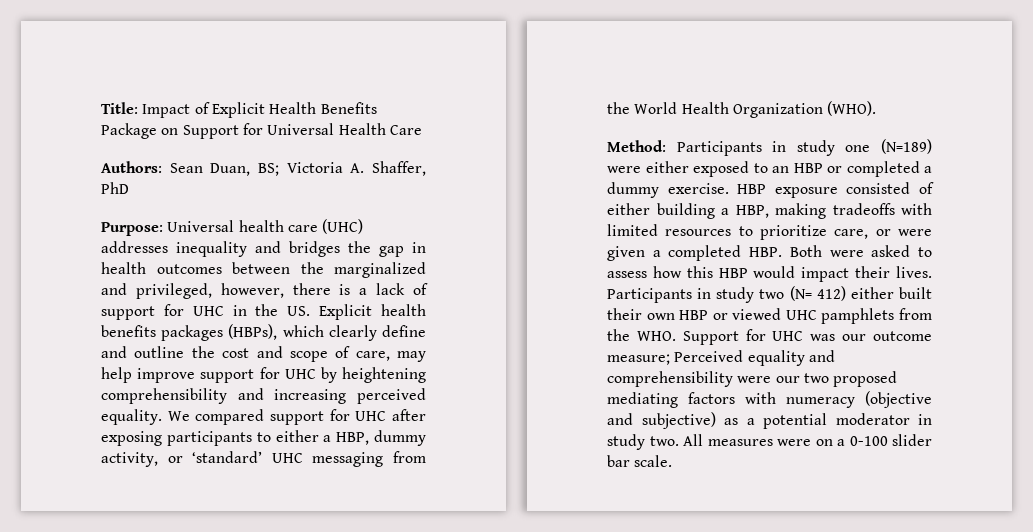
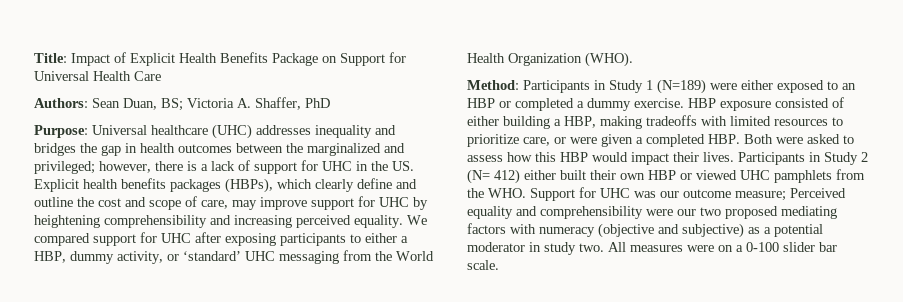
- Purpose: Universal health care (UHC) addresses inequality and bridges the gap in health outcomes between the marginalized and privileged, however, there is a lack of support for UHC in the US. Explicit health benefits packages (HBPs), which clearly define and outline the cost and scope of care, may help improve support for UHC by heightening comprehensibility and increasing perceived equality.
+ Purpose: Universal healthcare (UHC) addresses inequality and bridges the gap in health outcomes between the marginalized and privileged; however, there is a lack of support for UHC in the US. Explicit health benefits packages (HBPs), which clearly define and outline the cost and scope of care, may improve support for UHC by heightening comprehensibility and increasing perceived equality.
- Method: Participants in study one (N=189) were either exposed to an HBP or completed a dummy exercise.
+ Method: Participants in Study 1 (N=189) were either exposed to an HBP or completed a dummy exercise.
- Participants in study two (N= 412) either built their own HBP or viewed UHC pamphlets from the WHO. Support for UHC was our outcome measure; Perceived equality and comprehensibility were our two proposed mediating factors with numeracy (objective and subjective) as a potential moderator in study two.
+ Participants in Study 2 (N= 412) either built their own HBP or viewed UHC pamphlets from the WHO. Support for UHC was our outcome measure; Perceived equality and comprehensibility were our two proposed mediating factors with numeracy (objective and subjective) as a potential moderator in study two.

